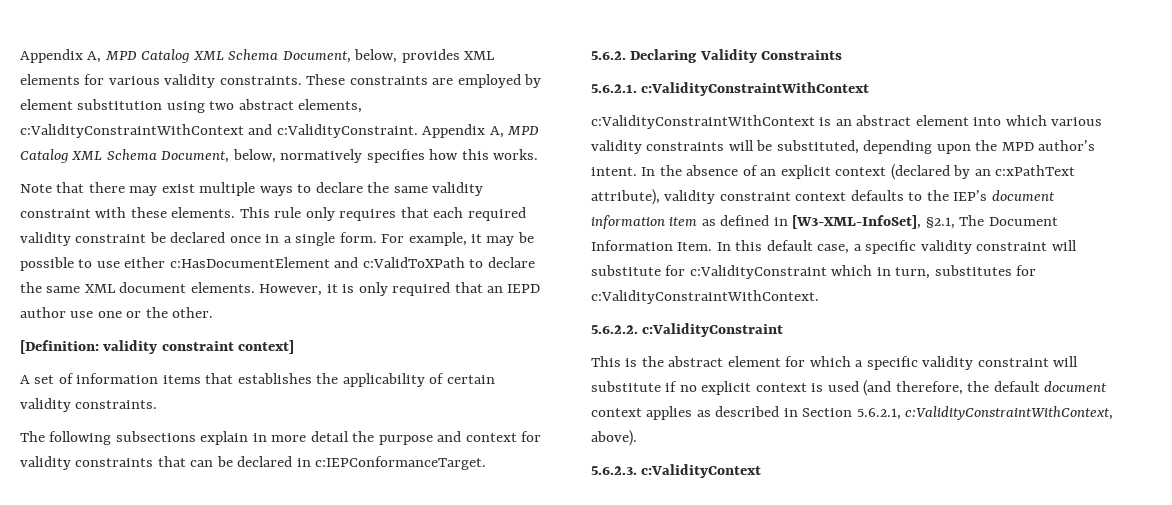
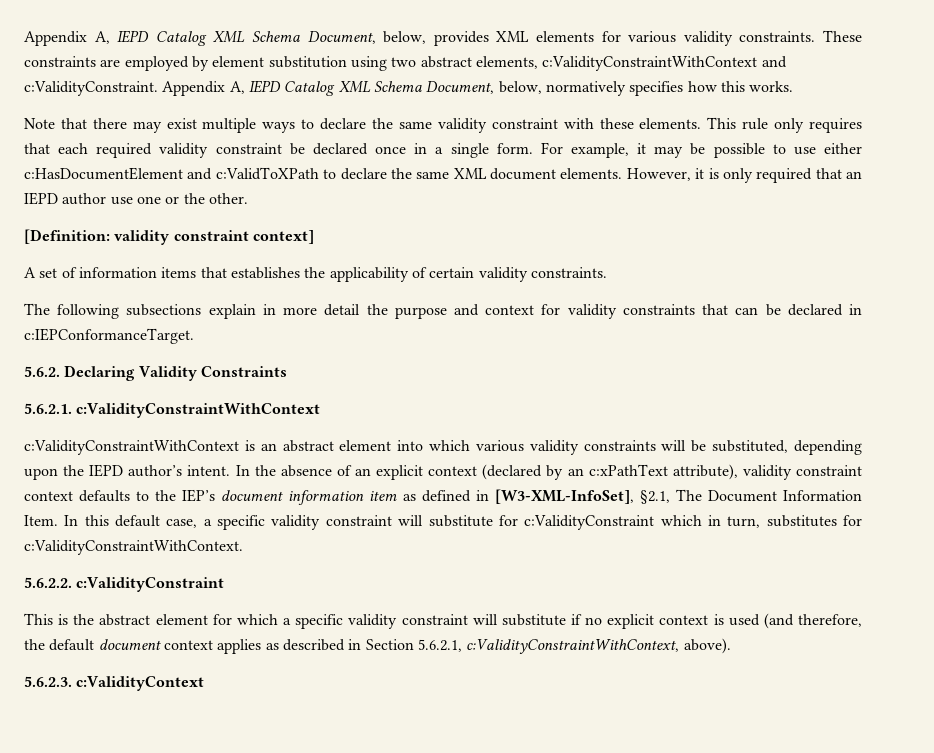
- Appendix A, MPD Catalog XML Schema Document, below, provides XML elements for various validity constraints.
+ Appendix A, IEPD Catalog XML Schema Document, below, provides XML elements for various validity constraints.
- Appendix A, MPD Catalog XML Schema Document, below, normatively specifies how this works.
+ Appendix A, IEPD Catalog XML Schema Document, below, normatively specifies how this works.
- c:ValidityConstraintWithContext is an abstract element into which various validity constraints will be substituted, depending upon the MPD author’s intent.
+ c:ValidityConstraintWithContext is an abstract element into which various validity constraints will be substituted, depending upon the IEPD author’s intent.

